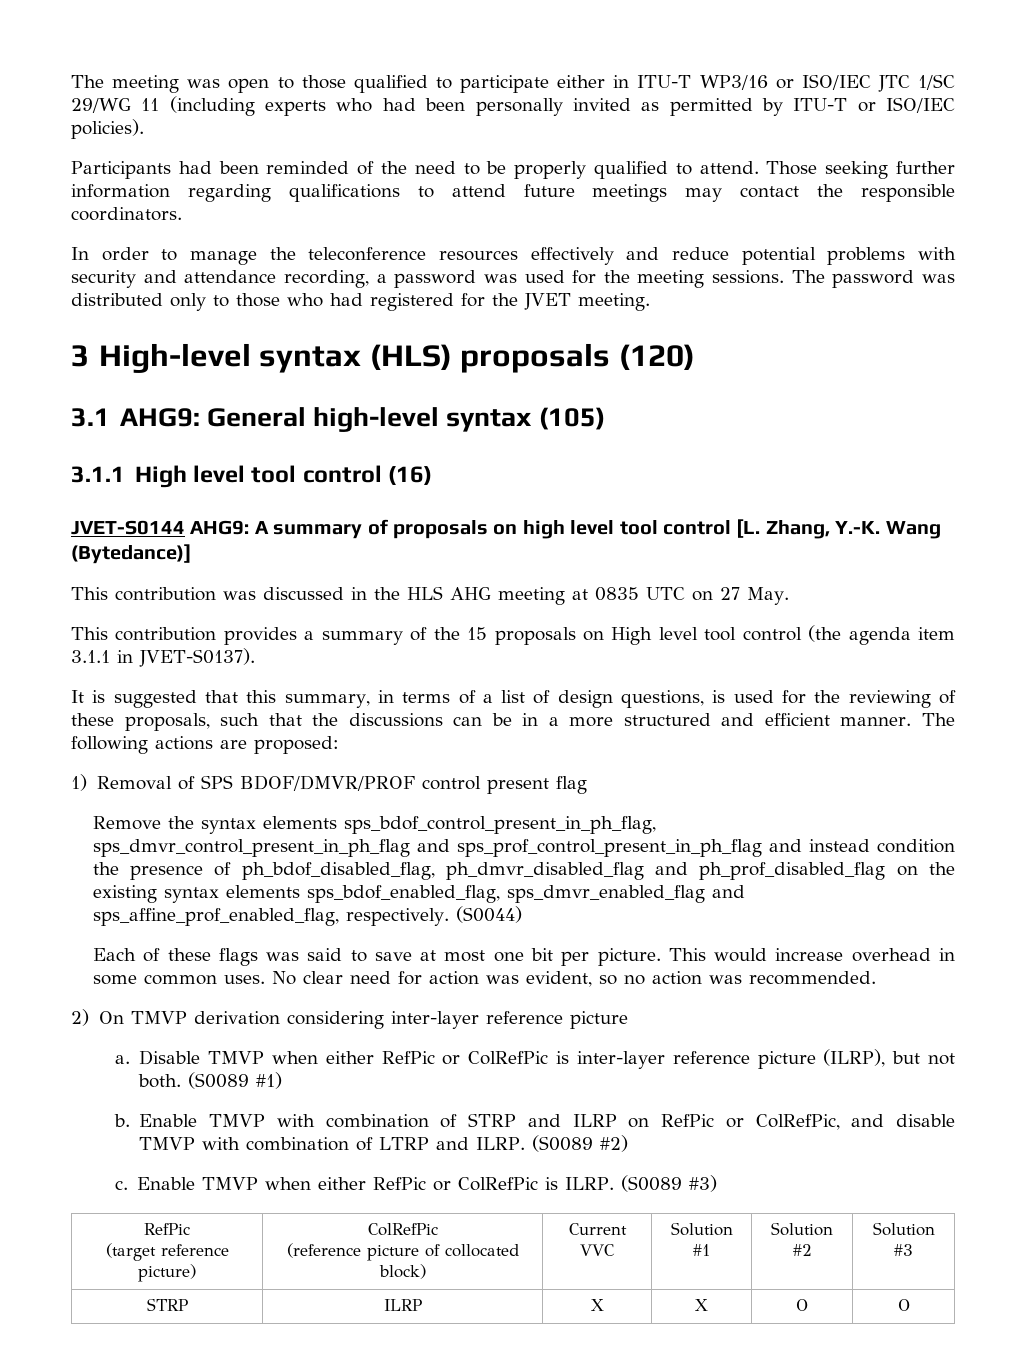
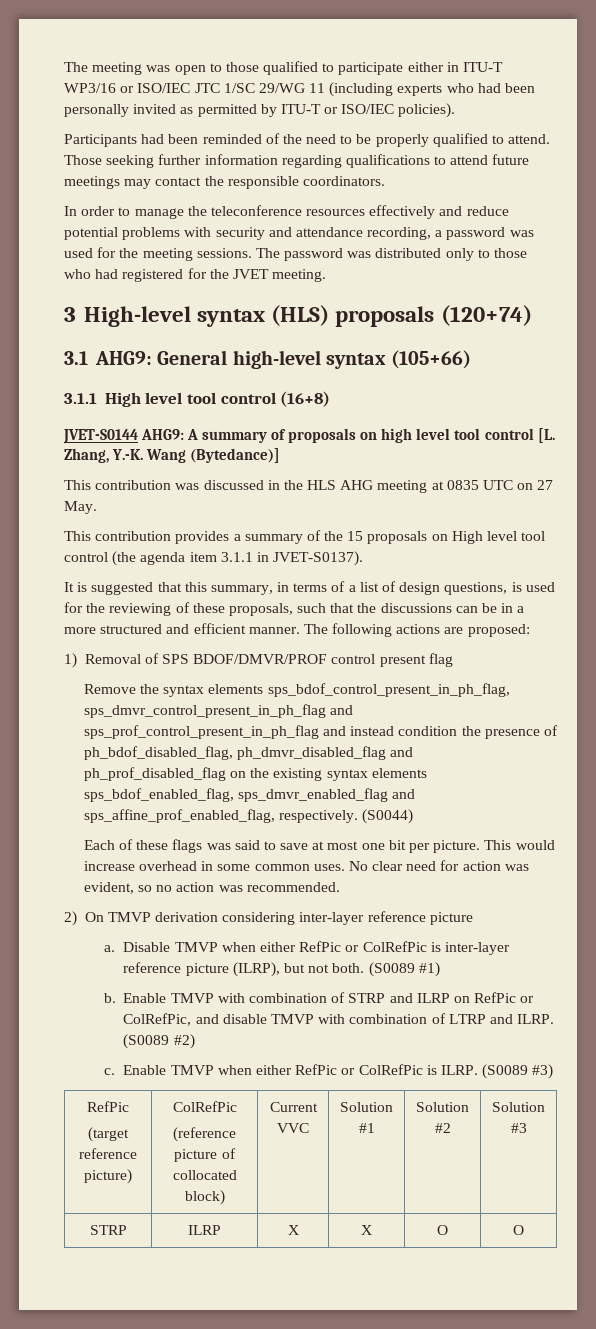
- 3 High-level syntax (HLS) proposals (120)
+ 3 High-level syntax (HLS) proposals (120+74)
- 3.1 AHG9: General high-level syntax (105)
+ 3.1 AHG9: General high-level syntax (105+66)
- 3.1.1 High level tool control (16)
+ 3.1.1 High level tool control (16+8)

